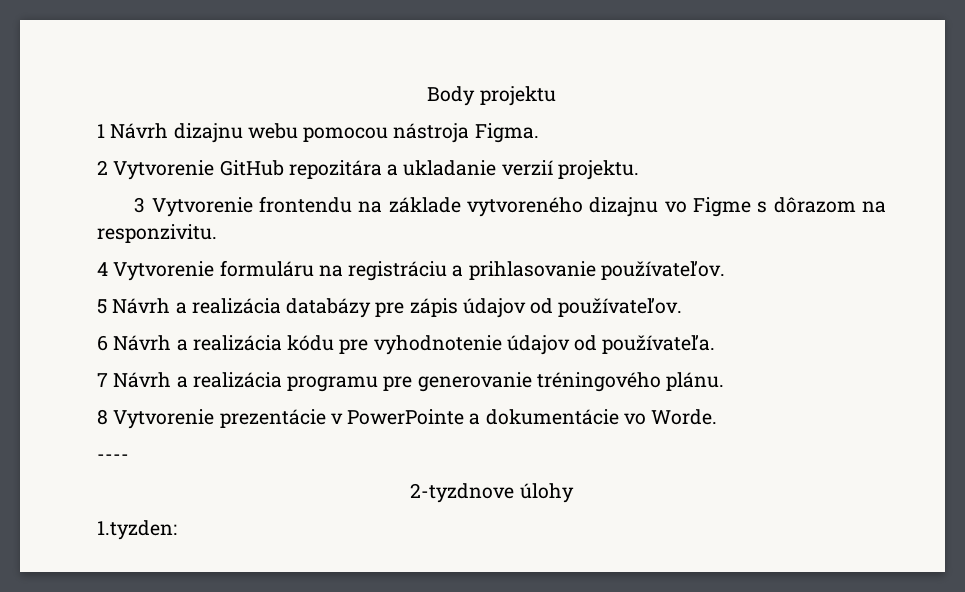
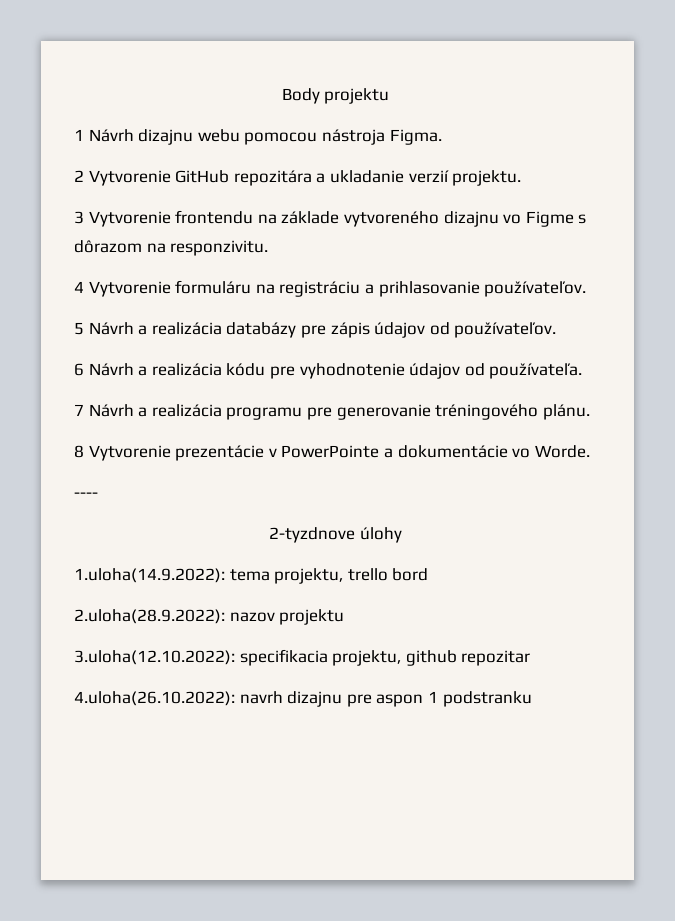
- 1.tyzden:
+ 1.uloha(14.9.2022): tema projektu, trello bord
+ 2.uloha(28.9.2022): nazov projektu
+ 3.uloha(12.10.2022): specifikacia projektu, github repozitar
+ 4.uloha(26.10.2022): navrh dizajnu pre aspon 1 podstranku

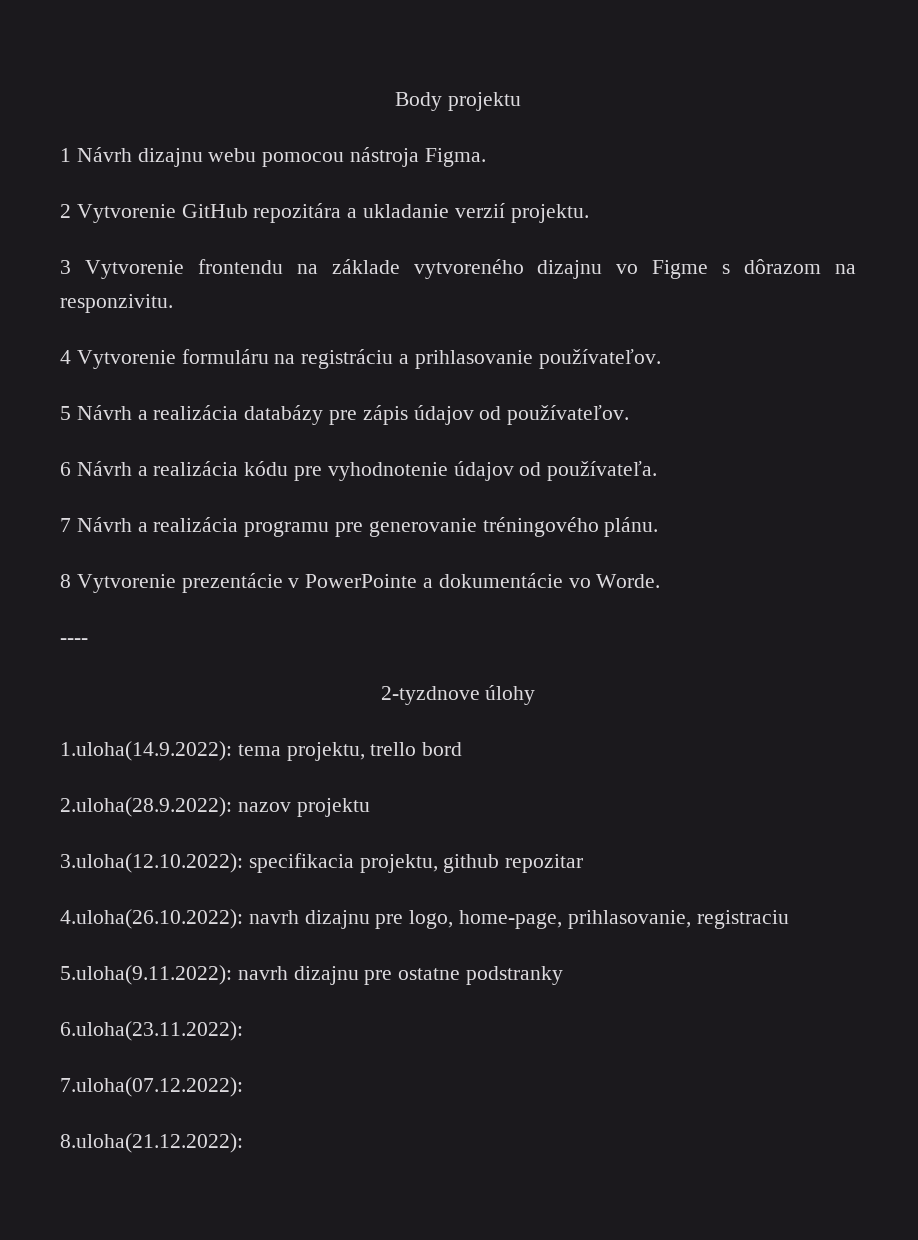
- 4.uloha(26.10.2022): navrh dizajnu pre aspon 1 podstranku
+ 4.uloha(26.10.2022): navrh dizajnu pre logo, home-page, prihlasovanie, registraciu
+ 5.uloha(9.11.2022): navrh dizajnu pre ostatne podstranky
+ 6.uloha(23.11.2022):
+ 7.uloha(07.12.2022):
+ 8.uloha(21.12.2022):

